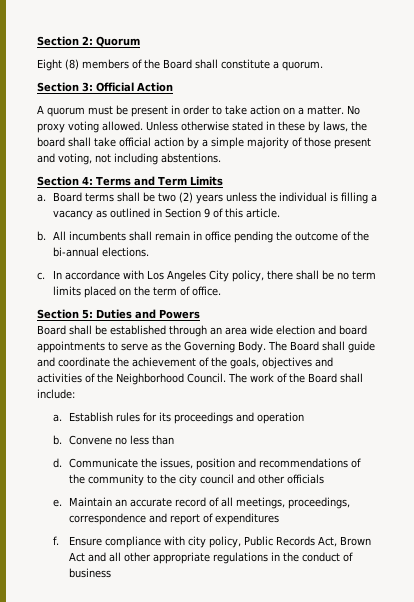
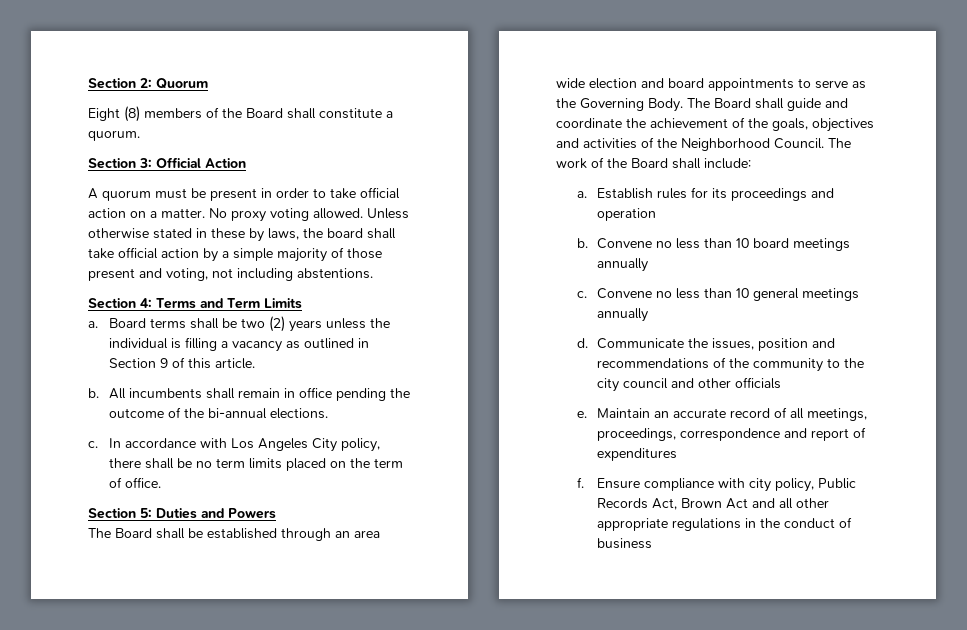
- A quorum must be present in order to take action on a matter.
+ A quorum must be present in order to take official action on a matter.
- Board shall be established through an area wide election and board appointments to serve as the Governing Body.
+ The Board shall be established through an area wide election and board appointments to serve as the Governing Body.
- Convene no less than
+ Convene no less than 10 board meetings annually
+ c. Convene no less than 10 general meetings annually

